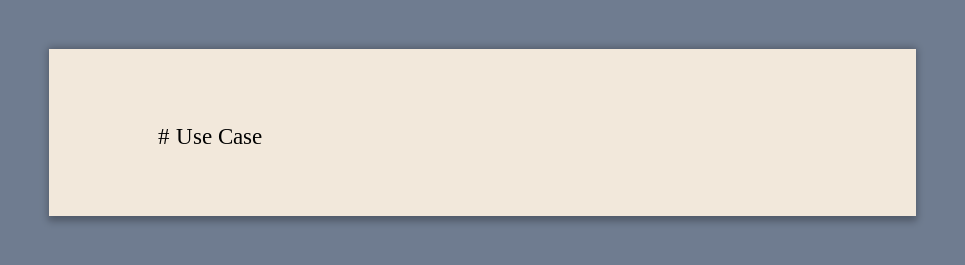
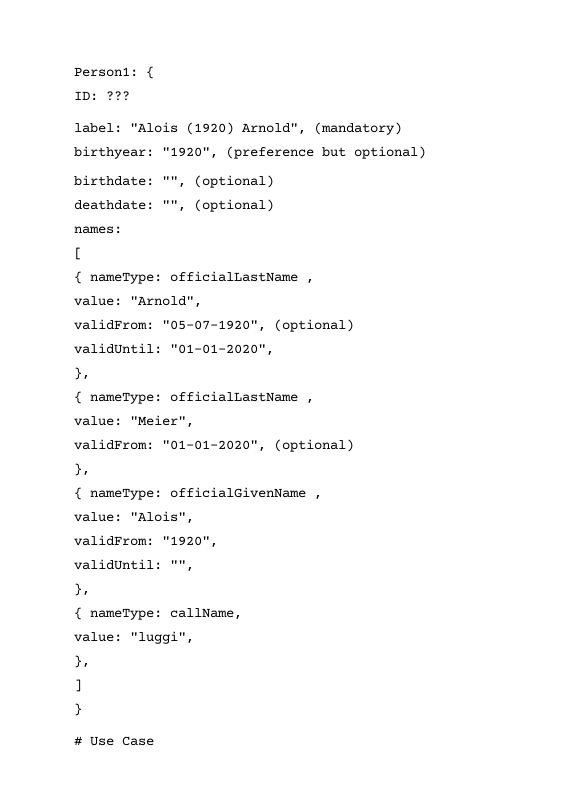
+ Person1: {
+ ID: ???
+ label: "Alois (1920) Arnold", (mandatory)
+ birthyear: "1920", (preference but optional)
+ birthdate: "", (optional)
+ deathdate: "", (optional)
+ names:
+ [
+ { nameType: officialLastName ,
+ value: "Arnold",
+ validFrom: "05-07-1920", (optional)
+ validUntil: "01-01-2020",
+ },
+ { nameType: officialLastName ,
+ value: "Meier",
+ validFrom: "01-01-2020", (optional)
+ },
+ { nameType: officialGivenName ,
+ value: "Alois",
+ validFrom: "1920",
+ validUntil: "",
+ },
+ { nameType: callName,
+ value: "luggi",
+ },
+ ]
+ }

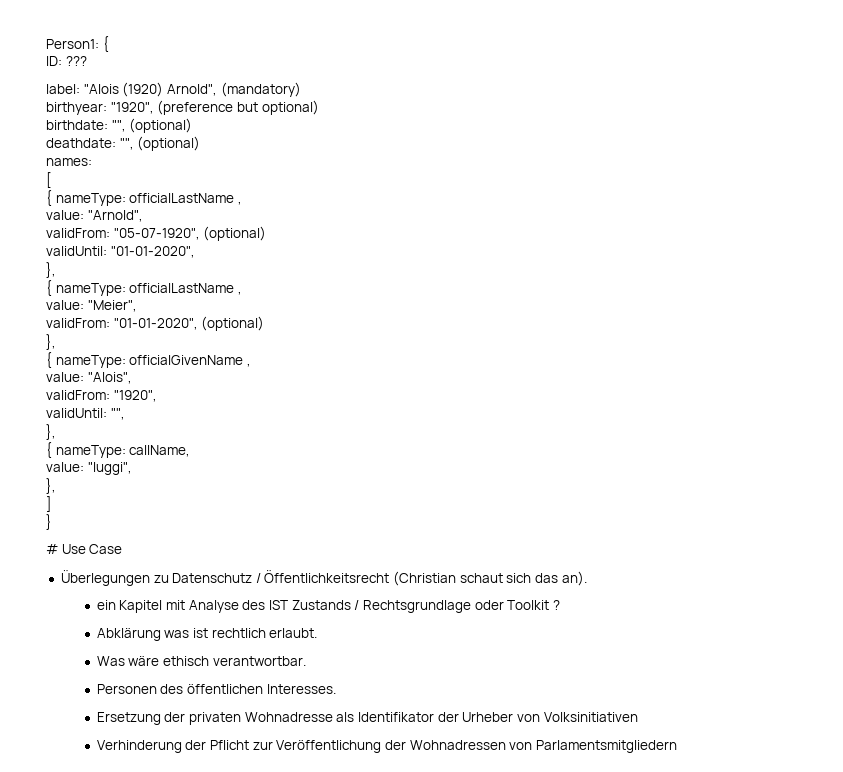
+ Überlegungen zu Datenschutz / Öffentlichkeitsrecht (Christian schaut sich das an).
+ ein Kapitel mit Analyse des IST Zustands / Rechtsgrundlage oder Toolkit ?
+ Abklärung was ist rechtlich erlaubt.
+ Was wäre ethisch verantwortbar.
+ Personen des öffentlichen Interesses.
+ Ersetzung der privaten Wohnadresse als Identifikator der Urheber von Volksinitiativen
+ Verhinderung der Pflicht zur Veröffentlichung der Wohnadressen von Parlamentsmitgliedern

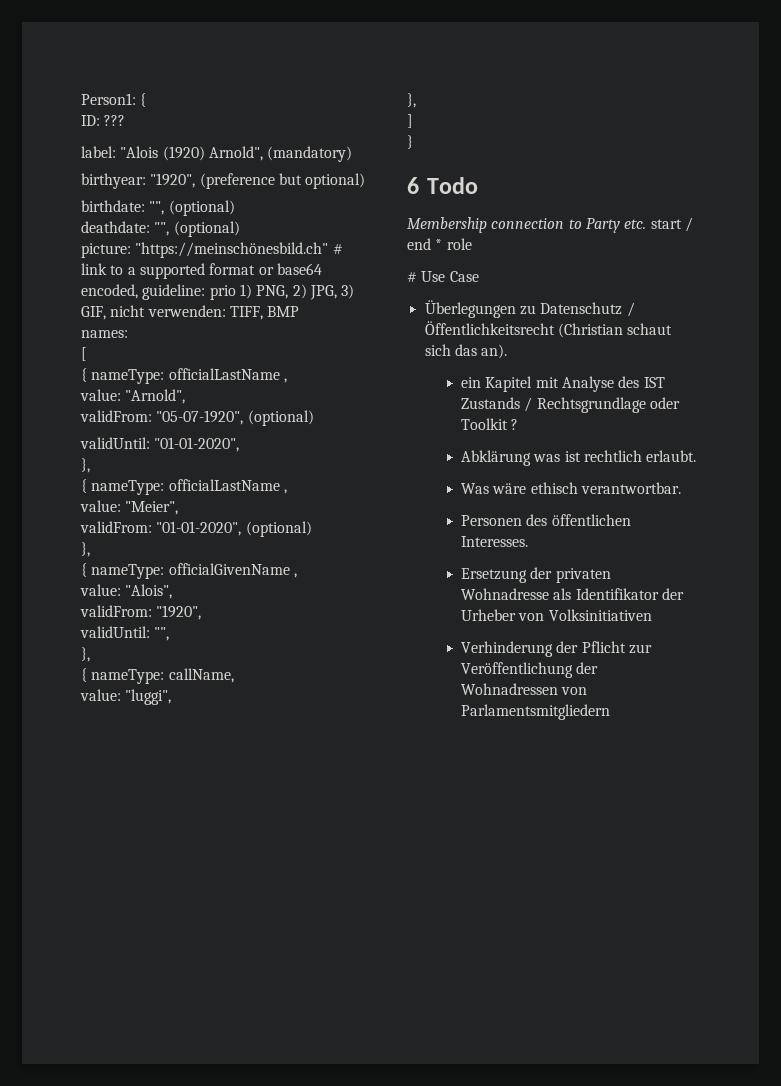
+ picture: "https://meinschönesbild.ch" # link to a supported format or base64 encoded, guideline: prio 1) PNG, 2) JPG, 3) GIF, nicht verwenden: TIFF, BMP
+ 6 Todo
+ Membership connection to Party etc. start / end * role

